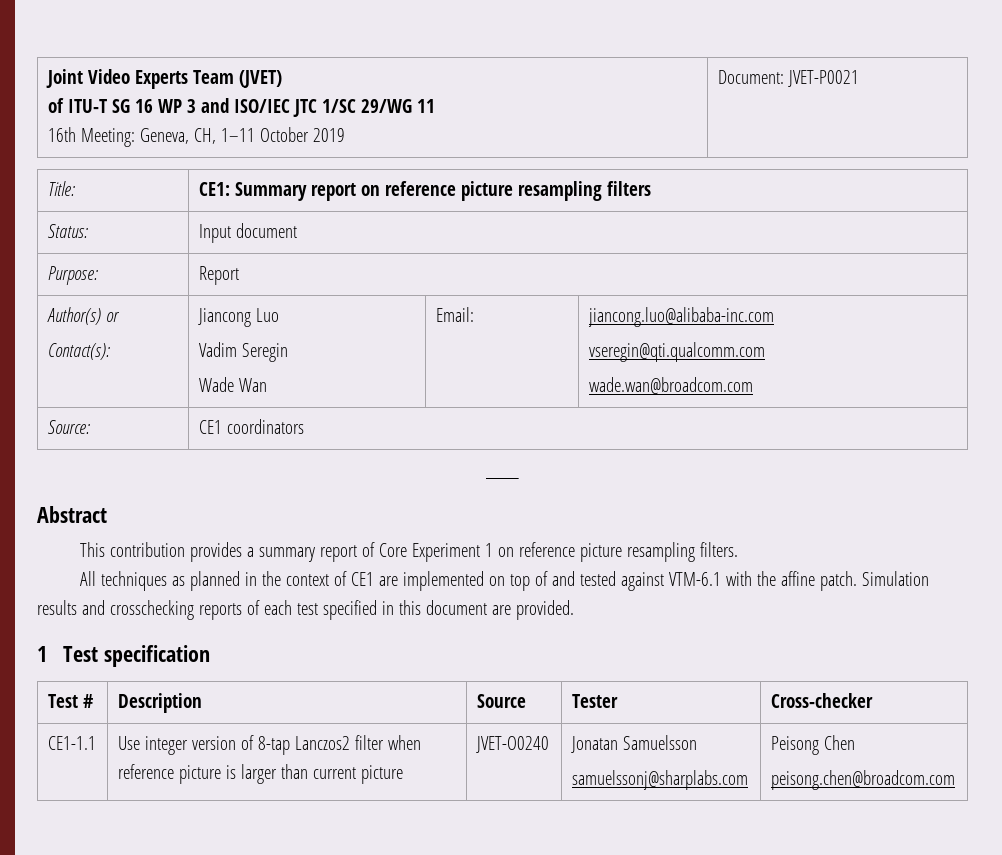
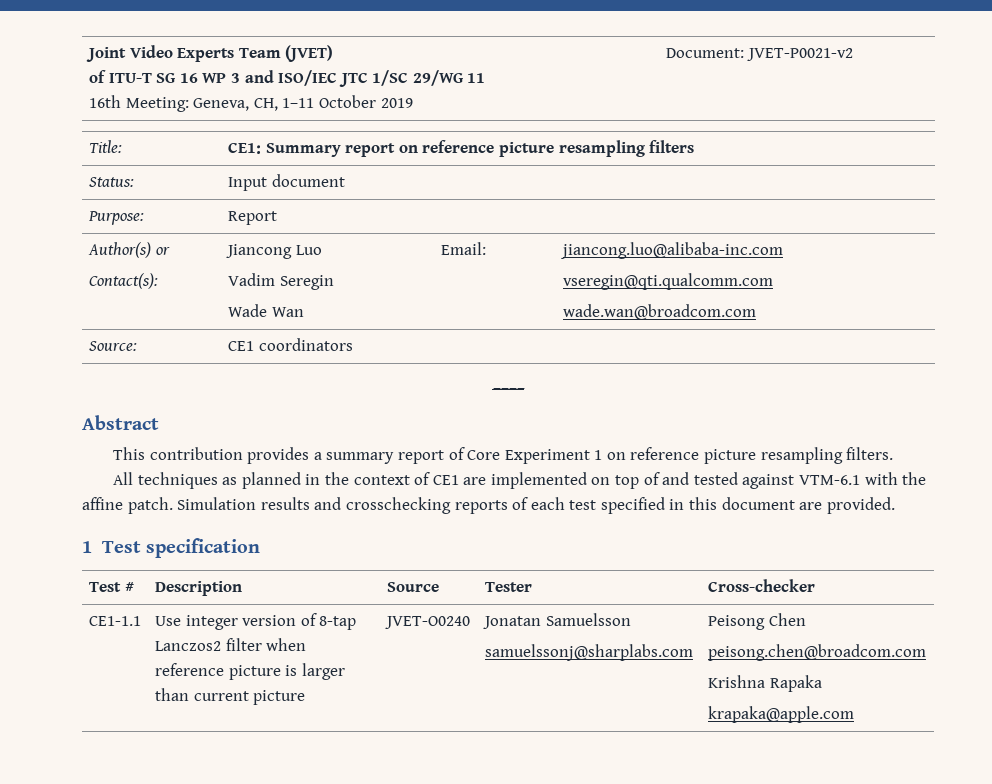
  Joint Video Experts Team (JVET)
  of ITU-T SG 16 WP 3 and ISO/IEC JTC 1/SC 29/WG 11
- 16th Meeting: Geneva, CH, 1–11 October 2019 | Document: JVET-P0021
+ 16th Meeting: Geneva, CH, 1–11 October 2019 | Document: JVET-P0021-v2
  CE1-1.1 | Use integer version of 8-tap Lanczos2 filter when reference picture is larger than current picture | JVET-O0240 | Jonatan Samuelsson
  samuelssonj@sharplabs.com | Peisong Chen
  peisong.chen@broadcom.com
+ Krishna Rapaka
+ krapaka@apple.com

